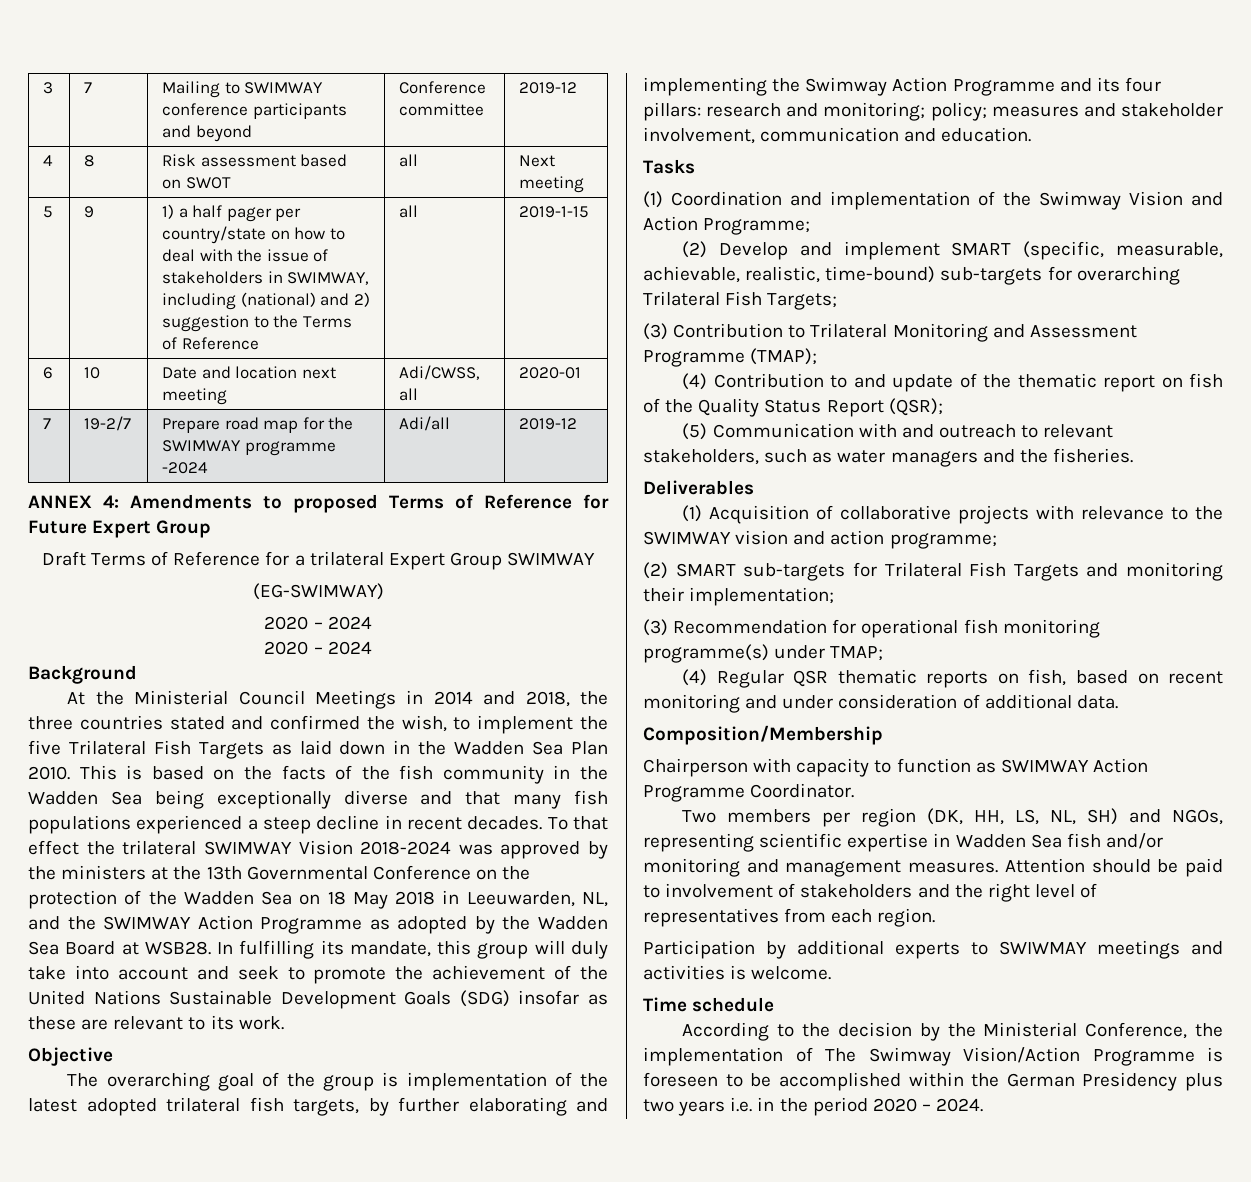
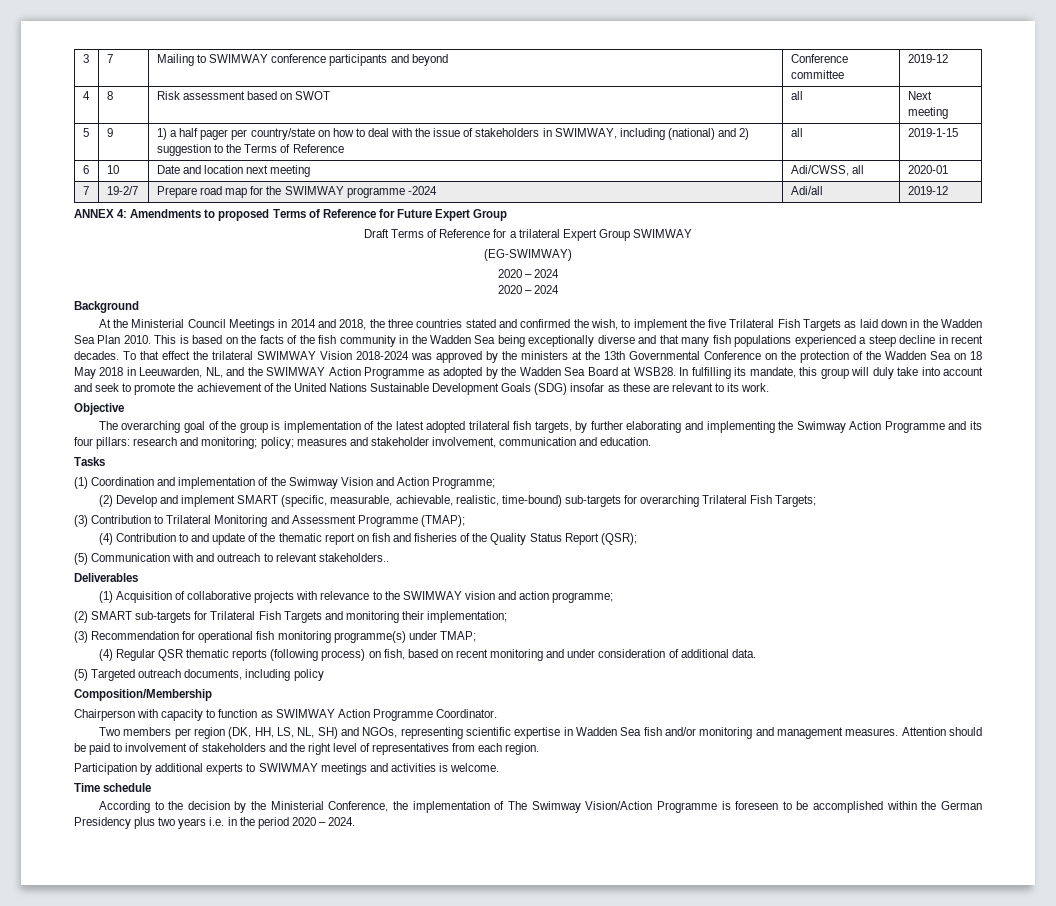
- (4) Contribution to and update of the thematic report on fish of the Quality Status Report (QSR);
+ (4) Contribution to and update of the thematic report on fish and fisheries of the Quality Status Report (QSR);
- (5) Communication with and outreach to relevant stakeholders, such as water managers and the fisheries.
+ (5) Communication with and outreach to relevant stakeholders..
- (4) Regular QSR thematic reports on fish, based on recent monitoring and under consideration of additional data.
+ (4) Regular QSR thematic reports (following process) on fish, based on recent monitoring and under consideration of additional data.
+ (5) Targeted outreach documents, including policy

